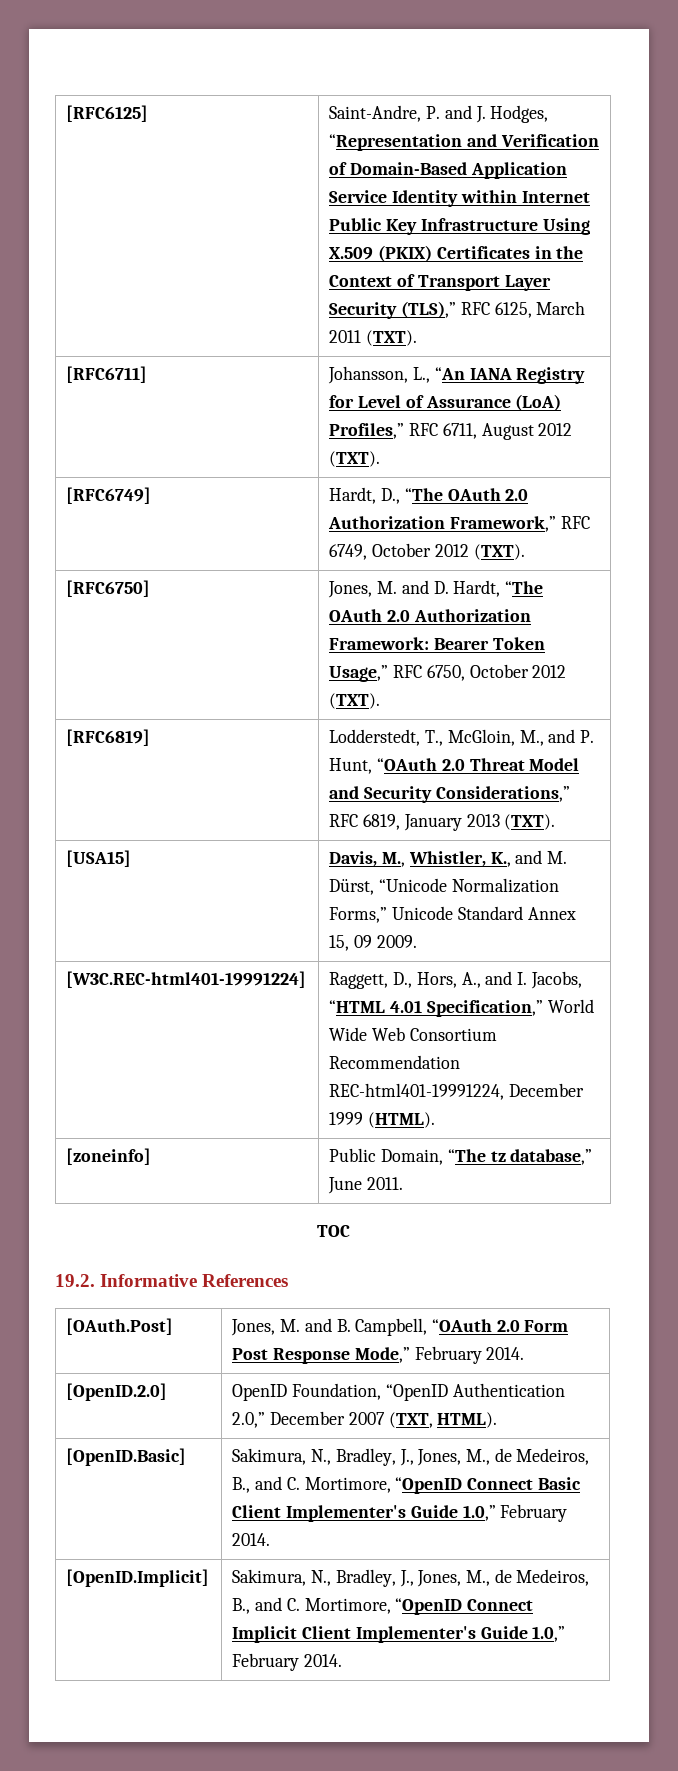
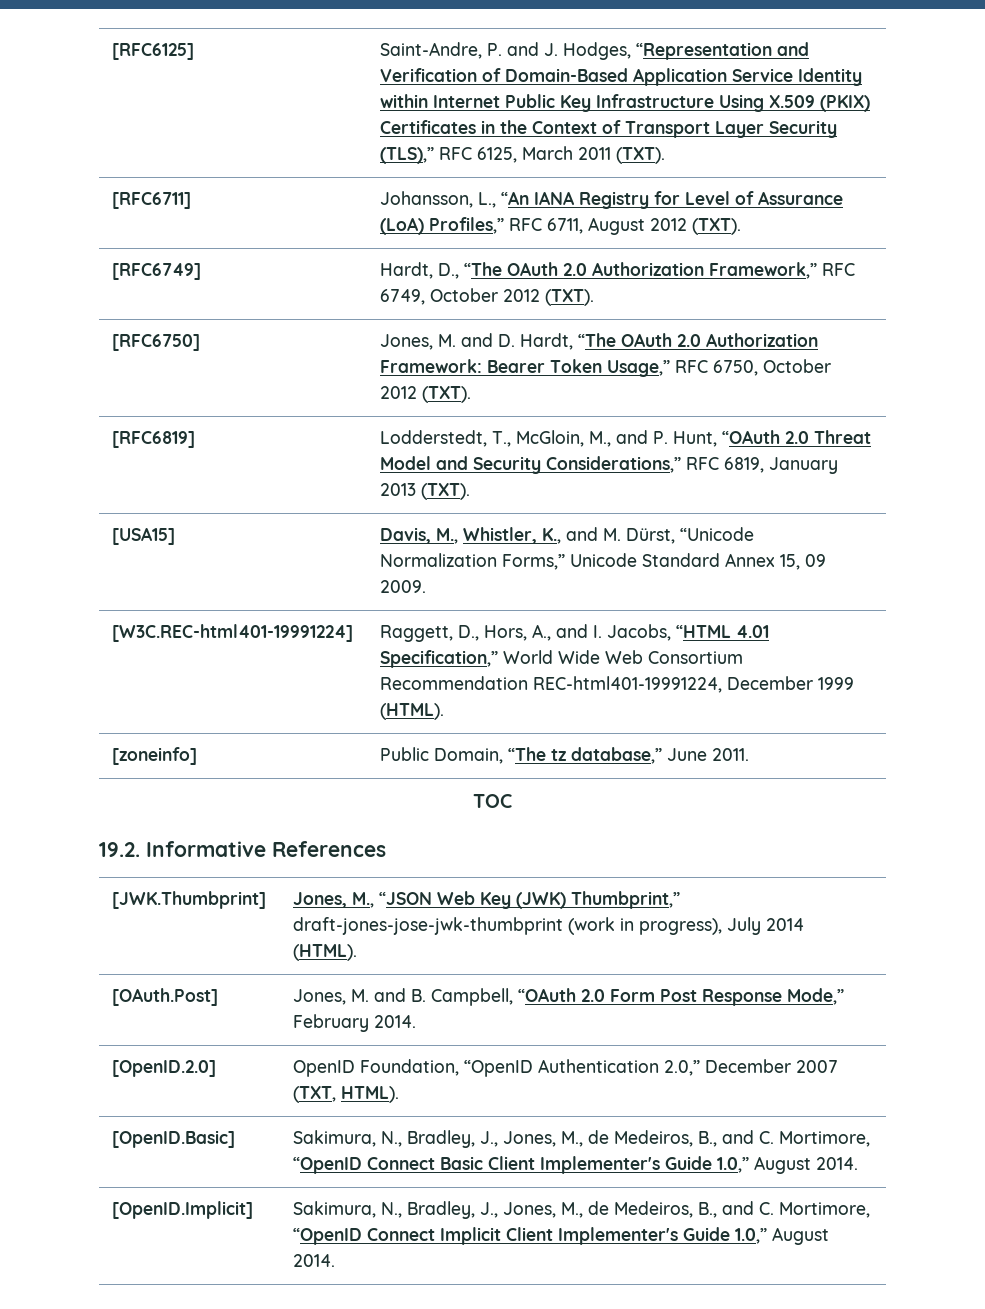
+ [JWK.Thumbprint] | Jones, M., “JSON Web Key (JWK) Thumbprint,” draft-jones-jose-jwk-thumbprint (work in progress), July 2014 (HTML).
- [OpenID.Basic] | Sakimura, N., Bradley, J., Jones, M., de Medeiros, B., and C. Mortimore, “OpenID Connect Basic Client Implementer's Guide 1.0,” February 2014.
+ [OpenID.Basic] | Sakimura, N., Bradley, J., Jones, M., de Medeiros, B., and C. Mortimore, “OpenID Connect Basic Client Implementer's Guide 1.0,” August 2014.
- [OpenID.Implicit] | Sakimura, N., Bradley, J., Jones, M., de Medeiros, B., and C. Mortimore, “OpenID Connect Implicit Client Implementer's Guide 1.0,” February 2014.
+ [OpenID.Implicit] | Sakimura, N., Bradley, J., Jones, M., de Medeiros, B., and C. Mortimore, “OpenID Connect Implicit Client Implementer's Guide 1.0,” August 2014.

